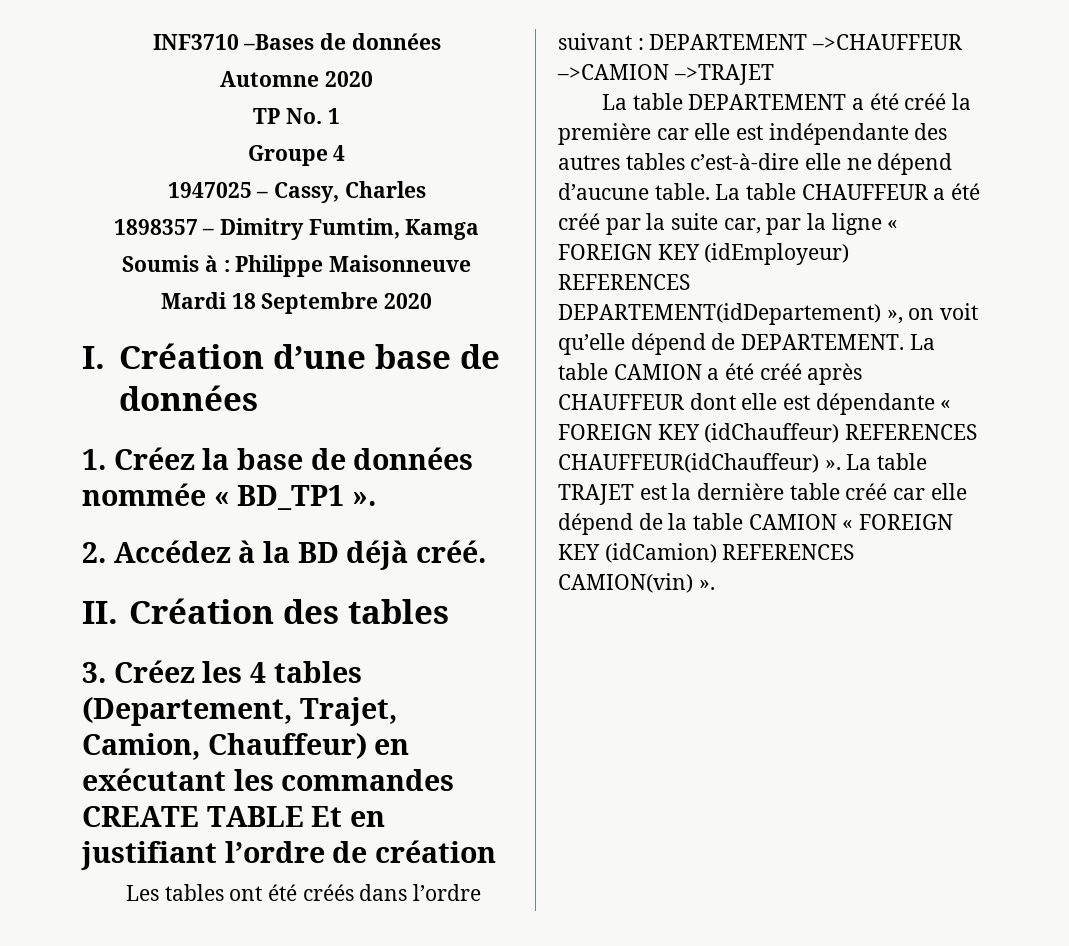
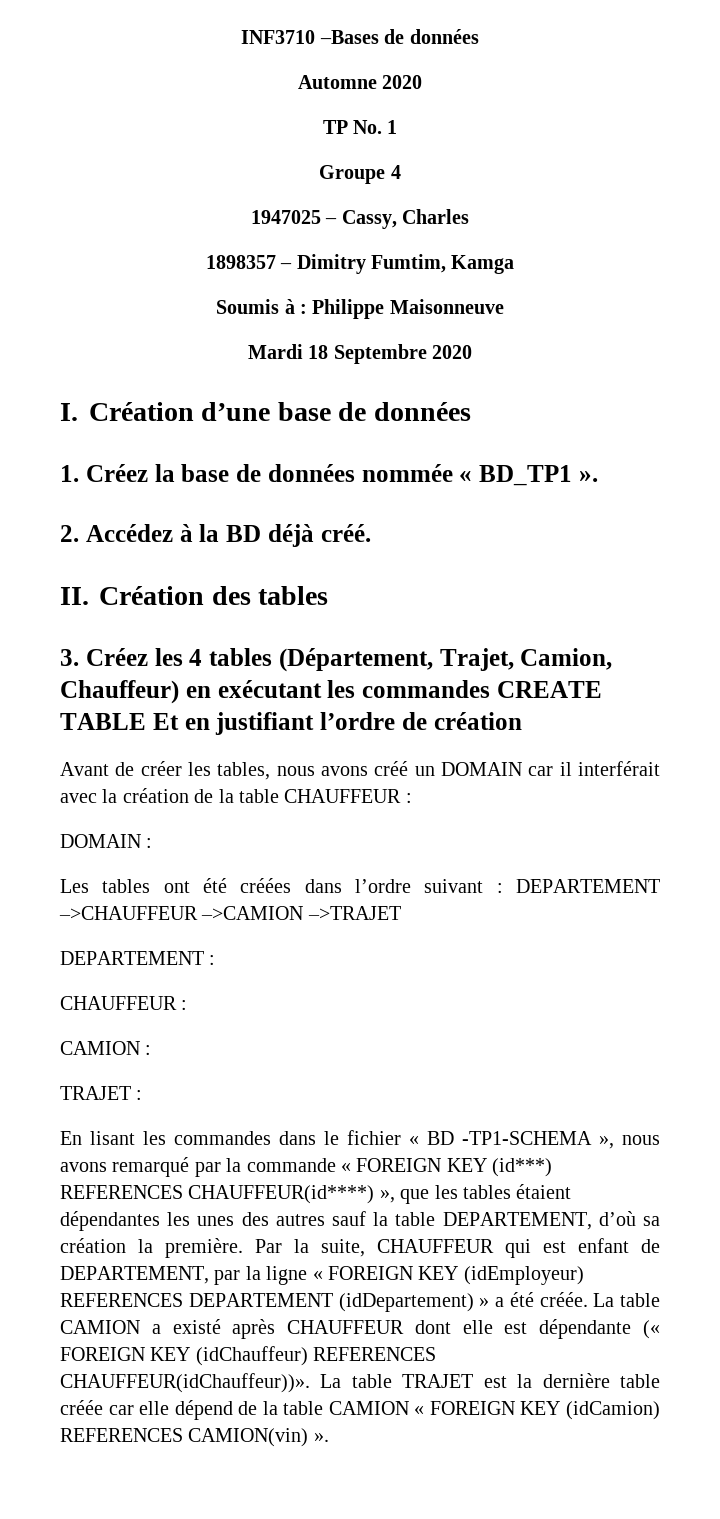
- 3. Créez les 4 tables (Departement, Trajet, Camion, Chauffeur) en exécutant les commandes CREATE TABLE Et en justifiant l’ordre de création
+ 3. Créez les 4 tables (Département, Trajet, Camion, Chauffeur) en exécutant les commandes CREATE TABLE Et en justifiant l’ordre de création
+ Avant de créer les tables, nous avons créé un DOMAIN car il interférait avec la création de la table CHAUFFEUR :
+ DOMAIN :
- Les tables ont été créés dans l’ordre suivant : DEPARTEMENT –>CHAUFFEUR –>CAMION –>TRAJET
+ Les tables ont été créées dans l’ordre suivant : DEPARTEMENT –>CHAUFFEUR –>CAMION –>TRAJET
- La table DEPARTEMENT a été créé la première car elle est indépendante des autres tables c’est-à-dire elle ne dépend d’aucune table. La table CHAUFFEUR a été créé par la suite car, par la ligne « FOREIGN KEY (idEmployeur) REFERENCES DEPARTEMENT(idDepartement) », on voit qu’elle dépend de DEPARTEMENT.
+ DEPARTEMENT :
+ CHAUFFEUR :
+ CAMION :
+ TRAJET :
+ En lisant les commandes dans le fichier « BD -TP1-SCHEMA », nous avons remarqué par la commande « FOREIGN KEY (id***) REFERENCES CHAUFFEUR(id****) », que les tables étaient dépendantes les unes des autres sauf la table DEPARTEMENT, d’où sa création la première. Par la suite, CHAUFFEUR qui est enfant de DEPARTEMENT, par la ligne « FOREIGN KEY (idEmployeur) REFERENCES DEPARTEMENT (idDepartement) » a été créée.
- La table CAMION a été créé après CHAUFFEUR dont elle est dépendante « FOREIGN KEY (idChauffeur) REFERENCES CHAUFFEUR(idChauffeur) ».
+ La table CAMION a existé après CHAUFFEUR dont elle est dépendante (« FOREIGN KEY (idChauffeur) REFERENCES CHAUFFEUR(idChauffeur))».
- La table TRAJET est la dernière table créé car elle dépend de la table CAMION « FOREIGN KEY (idCamion) REFERENCES CAMION(vin) ».
+ La table TRAJET est la dernière table créée car elle dépend de la table CAMION « FOREIGN KEY (idCamion) REFERENCES CAMION(vin) ».

